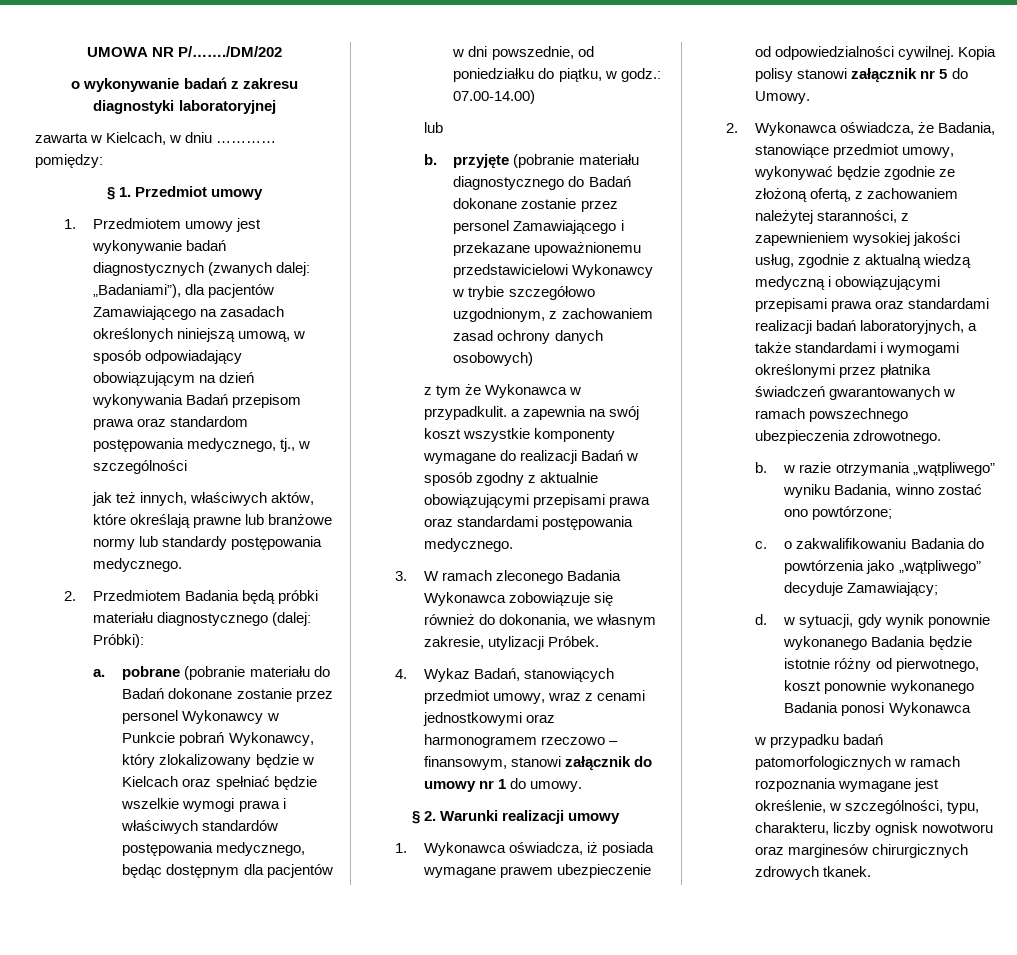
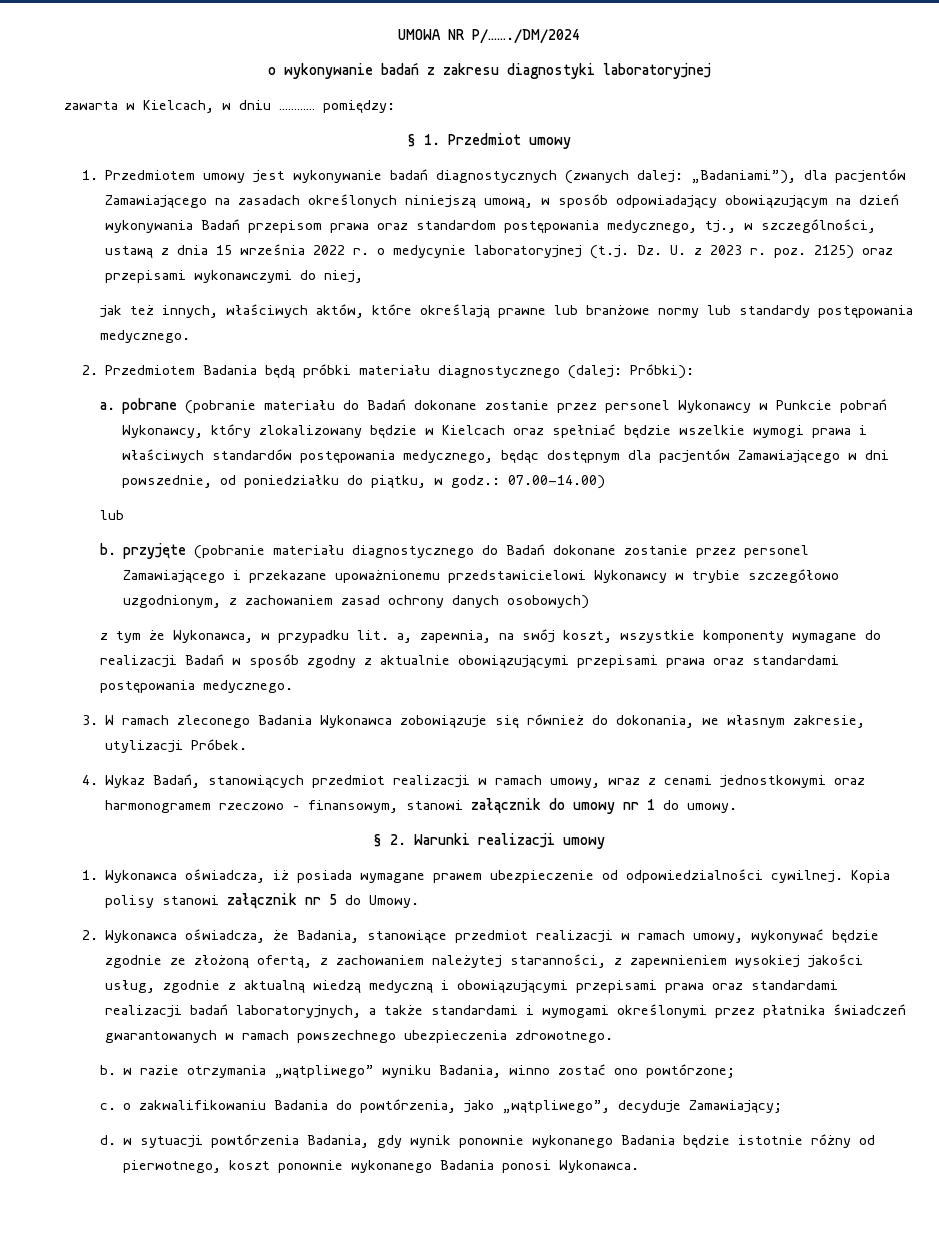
- UMOWA NR P/……./DM/202
+ UMOWA NR P/……./DM/2024
- 1. Przedmiotem umowy jest wykonywanie badań diagnostycznych (zwanych dalej: „Badaniami”), dla pacjentów Zamawiającego na zasadach określonych niniejszą umową, w sposób odpowiadający obowiązującym na dzień wykonywania Badań przepisom prawa oraz standardom postępowania medycznego, tj., w szczególności
+ 1. Przedmiotem umowy jest wykonywanie badań diagnostycznych (zwanych dalej: „Badaniami”), dla pacjentów Zamawiającego na zasadach określonych niniejszą umową, w sposób odpowiadający obowiązującym na dzień wykonywania Badań przepisom prawa oraz standardom postępowania medycznego, tj., w szczególności, ustawą z dnia 15 września 2022 r. o medycynie laboratoryjnej (t.j. Dz. U. z 2023 r. poz. 2125) oraz przepisami wykonawczymi do niej,
- a. pobrane (pobranie materiału do Badań dokonane zostanie przez personel Wykonawcy w Punkcie pobrań Wykonawcy, który zlokalizowany będzie w Kielcach oraz spełniać będzie wszelkie wymogi prawa i właściwych standardów postępowania medycznego, będąc dostępnym dla pacjentów w dni powszednie, od poniedziałku do piątku, w godz.: 07.00-14.00)
+ a. pobrane (pobranie materiału do Badań dokonane zostanie przez personel Wykonawcy w Punkcie pobrań Wykonawcy, który zlokalizowany będzie w Kielcach oraz spełniać będzie wszelkie wymogi prawa i właściwych standardów postępowania medycznego, będąc dostępnym dla pacjentów Zamawiającego w dni powszednie, od poniedziałku do piątku, w godz.: 07.00-14.00)
- z tym że Wykonawca w przypadkulit. a zapewnia na swój koszt wszystkie komponenty wymagane do realizacji Badań w sposób zgodny z aktualnie obowiązującymi przepisami prawa oraz standardami postępowania medycznego.
+ z tym że Wykonawca, w przypadku lit. a, zapewnia, na swój koszt, wszystkie komponenty wymagane do realizacji Badań w sposób zgodny z aktualnie obowiązującymi przepisami prawa oraz standardami postępowania medycznego.
- 4. Wykaz Badań, stanowiących przedmiot umowy, wraz z cenami jednostkowymi oraz harmonogramem rzeczowo – finansowym, stanowi załącznik do umowy nr 1 do umowy.
+ 4. Wykaz Badań, stanowiących przedmiot realizacji w ramach umowy, wraz z cenami jednostkowymi oraz harmonogramem rzeczowo – finansowym, stanowi załącznik do umowy nr 1 do umowy.
- 2. Wykonawca oświadcza, że Badania, stanowiące przedmiot umowy, wykonywać będzie zgodnie ze złożoną ofertą, z zachowaniem należytej staranności, z zapewnieniem wysokiej jakości usług, zgodnie z aktualną wiedzą medyczną i obowiązującymi przepisami prawa oraz standardami realizacji badań laboratoryjnych, a także standardami i wymogami określonymi przez płatnika świadczeń gwarantowanych w ramach powszechnego ubezpieczenia zdrowotnego.
+ 2. Wykonawca oświadcza, że Badania, stanowiące przedmiot realizacji w ramach umowy, wykonywać będzie zgodnie ze złożoną ofertą, z zachowaniem należytej staranności, z zapewnieniem wysokiej jakości usług, zgodnie z aktualną wiedzą medyczną i obowiązującymi przepisami prawa oraz standardami realizacji badań laboratoryjnych, a także standardami i wymogami określonymi przez płatnika świadczeń gwarantowanych w ramach powszechnego ubezpieczenia zdrowotnego.
- c. o zakwalifikowaniu Badania do powtórzenia jako „wątpliwego” decyduje Zamawiający;
+ c. o zakwalifikowaniu Badania do powtórzenia, jako „wątpliwego”, decyduje Zamawiający;
- d. w sytuacji, gdy wynik ponownie wykonanego Badania będzie istotnie różny od pierwotnego, koszt ponownie wykonanego Badania ponosi Wykonawca
- w przypadku badań patomorfologicznych w ramach rozpoznania wymagane jest określenie, w szczególności, typu, charakteru, liczby ognisk nowotworu oraz marginesów chirurgicznych zdrowych tkanek.
+ d. w sytuacji powtórzenia Badania, gdy wynik ponownie wykonanego Badania będzie istotnie różny od pierwotnego, koszt ponownie wykonanego Badania ponosi Wykonawca.

